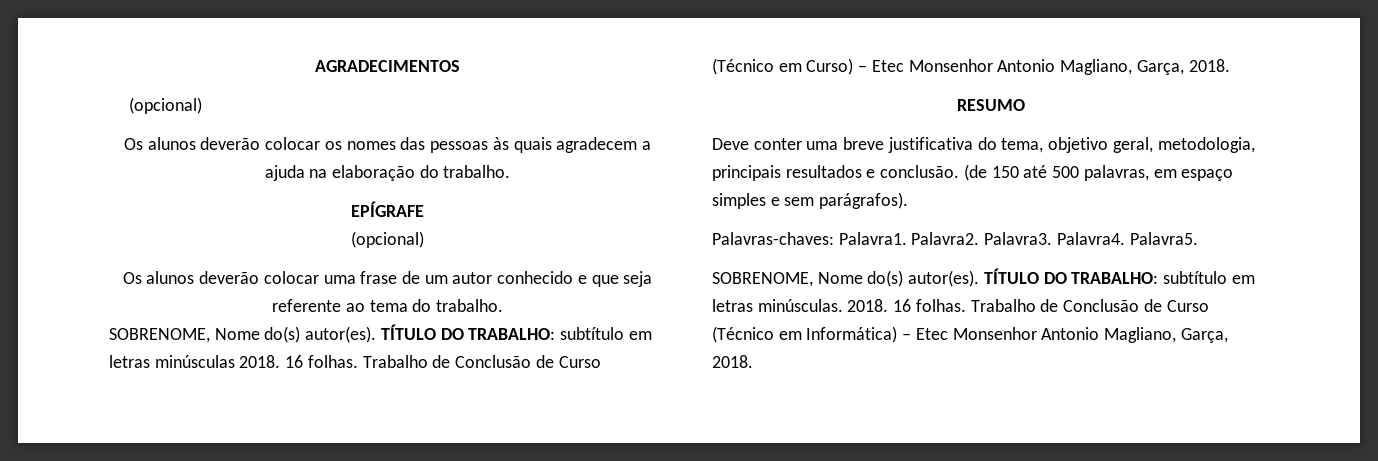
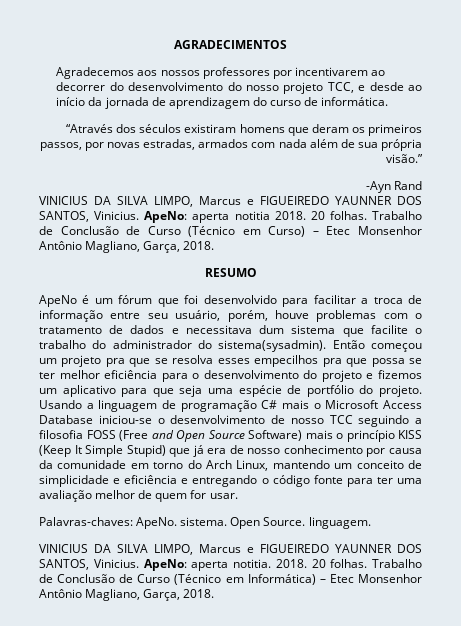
  AGRADECIMENTOS
- (opcional)
- Os alunos deverão colocar os nomes das pessoas às quais agradecem a ajuda na elaboração do trabalho.
- EPÍGRAFE
- (opcional)
- Os alunos deverão colocar uma frase de um autor conhecido e que seja referente ao tema do trabalho.
- SOBRENOME, Nome do(s) autor(es). TÍTULO DO TRABALHO: subtítulo em letras minúsculas 2018. 16 folhas.
+ Agradecemos aos nossos professores por incentivarem ao decorrer do desenvolvimento do nosso projeto TCC, e desde ao início da jornada de aprendizagem do curso de informática.
+ “Através dos séculos existiram homens que deram os primeiros passos, por novas estradas, armados com nada além de sua própria visão.”
+ -Ayn Rand
+ VINICIUS DA SILVA LIMPO, Marcus e FIGUEIREDO YAUNNER DOS SANTOS, Vinicius. ApeNo: aperta notitia 2018. 20 folhas.
- Trabalho de Conclusão de Curso (Técnico em Curso) – Etec Monsenhor Antonio Magliano, Garça, 2018.
+ Trabalho de Conclusão de Curso (Técnico em Curso) – Etec Monsenhor Antônio Magliano, Garça, 2018.
- Deve conter uma breve justificativa do tema, objetivo geral, metodologia, principais resultados e conclusão. (de 150 até 500 palavras, em espaço simples e sem parágrafos).
- Palavras-chaves: Palavra1. Palavra2. Palavra3. Palavra4. Palavra5.
- SOBRENOME, Nome do(s) autor(es). TÍTULO DO TRABALHO: subtítulo em letras minúsculas. 2018. 16 folhas.
+ ApeNo é um fórum que foi desenvolvido para facilitar a troca de informação entre seu usuário, porém, houve problemas com o tratamento de dados e necessitava dum sistema que facilite o trabalho do administrador do sistema(sysadmin). Então começou um projeto pra que se resolva esses empecilhos pra que possa se ter melhor eficiência para o desenvolvimento do projeto e fizemos um aplicativo para que seja uma espécie de portfólio do projeto. Usando a linguagem de programação C# mais o Microsoft Access Database iniciou-se o desenvolvimento de nosso TCC seguindo a filosofia FOSS (Free and Open Source Software) mais o princípio KISS (Keep It Simple Stupid) que já era de nosso conhecimento por causa da comunidade em torno do Arch Linux, mantendo um conceito de simplicidade e eficiência e entregando o código fonte para ter uma avaliação melhor de quem for usar.
+ Palavras-chaves: ApeNo. sistema. Open Source. linguagem.
+ VINICIUS DA SILVA LIMPO, Marcus e FIGUEIREDO YAUNNER DOS SANTOS, Vinicius. ApeNo: aperta notitia. 2018. 20 folhas.
- Trabalho de Conclusão de Curso (Técnico em Informática) – Etec Monsenhor Antonio Magliano, Garça, 2018.
+ Trabalho de Conclusão de Curso (Técnico em Informática) – Etec Monsenhor Antônio Magliano, Garça, 2018.

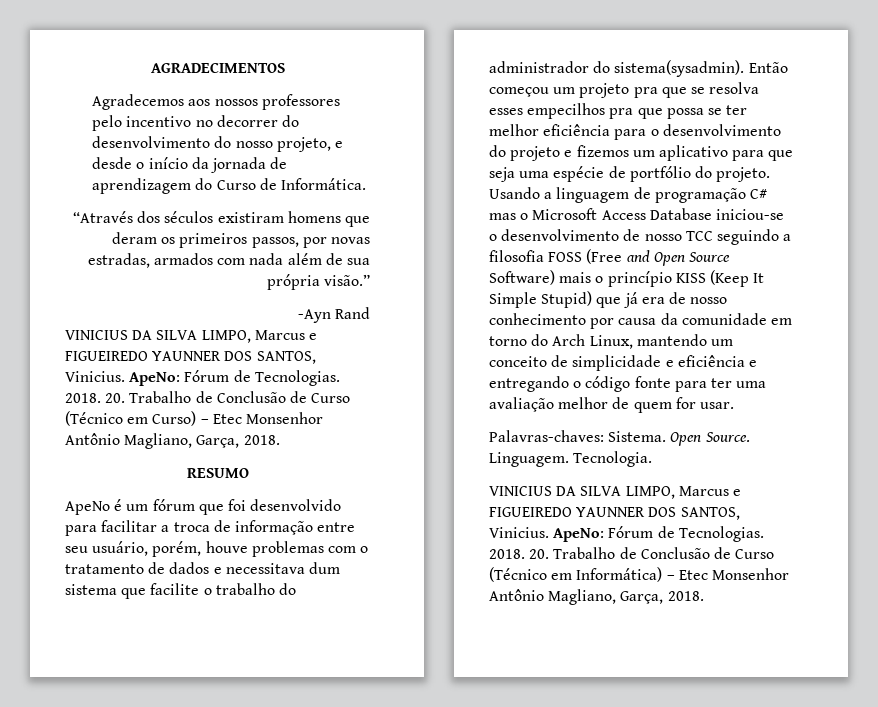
- Agradecemos aos nossos professores por incentivarem ao decorrer do desenvolvimento do nosso projeto TCC, e desde ao início da jornada de aprendizagem do curso de informática.
+ Agradecemos aos nossos professores pelo incentivo no decorrer do desenvolvimento do nosso projeto, e desde o início da jornada de aprendizagem do Curso de Informática.
- ApeNo: aperta notitia 2018. 20 folhas. Trabalho de Conclusão de Curso (Técnico em Curso) – Etec Monsenhor Antônio Magliano, Garça, 2018.
+ ApeNo: Fórum de Tecnologias. 2018. 20. Trabalho de Conclusão de Curso (Técnico em Curso) – Etec Monsenhor Antônio Magliano, Garça, 2018.
- Usando a linguagem de programação C# mais o Microsoft Access Database iniciou-se o desenvolvimento de nosso TCC seguindo a filosofia FOSS (Free and Open Source Software) mais o princípio KISS (Keep It Simple Stupid) que já era de nosso conhecimento por causa da comunidade em torno do Arch Linux, mantendo um conceito de simplicidade e eficiência e entregando o código fonte para ter uma avaliação melhor de quem for usar.
+ Usando a linguagem de programação C# mas o Microsoft Access Database iniciou-se o desenvolvimento de nosso TCC seguindo a filosofia FOSS (Free and Open Source Software) mais o princípio KISS (Keep It Simple Stupid) que já era de nosso conhecimento por causa da comunidade em torno do Arch Linux, mantendo um conceito de simplicidade e eficiência e entregando o código fonte para ter uma avaliação melhor de quem for usar.
- Palavras-chaves: ApeNo. sistema. Open Source. linguagem.
+ Palavras-chaves: Sistema. Open Source. Linguagem. Tecnologia.
- ApeNo: aperta notitia. 2018. 20 folhas. Trabalho de Conclusão de Curso (Técnico em Informática) – Etec Monsenhor Antônio Magliano, Garça, 2018.
+ ApeNo: Fórum de Tecnologias. 2018. 20. Trabalho de Conclusão de Curso (Técnico em Informática) – Etec Monsenhor Antônio Magliano, Garça, 2018.

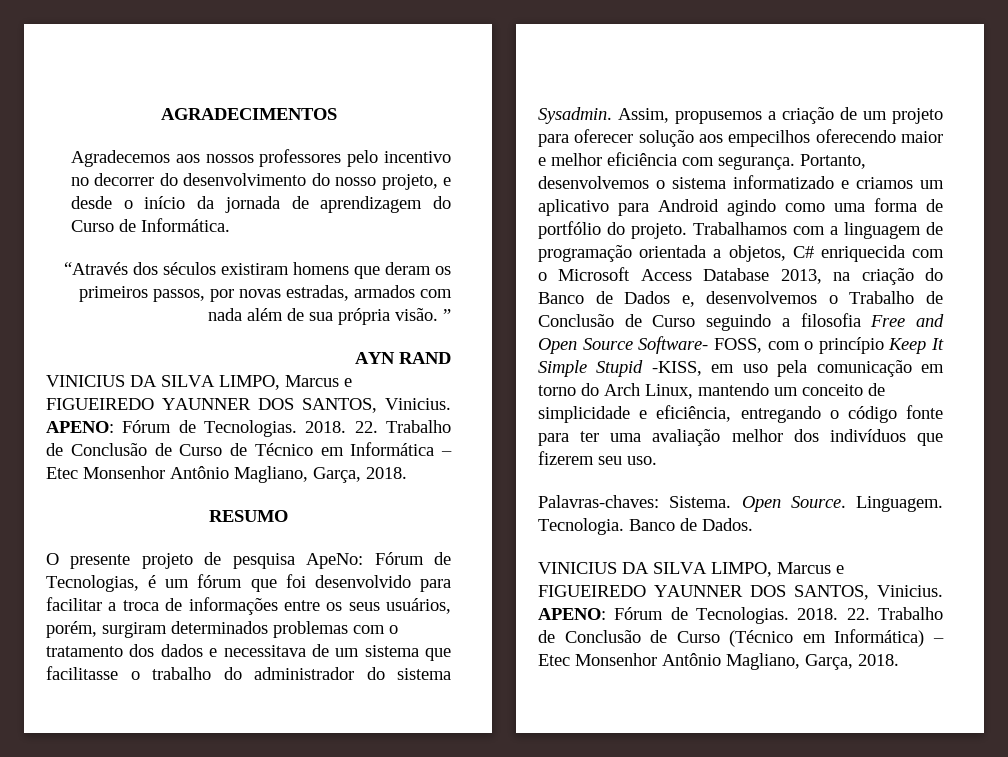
- “Através dos séculos existiram homens que deram os primeiros passos, por novas estradas, armados com nada além de sua própria visão.”
- -Ayn Rand
+ “Através dos séculos existiram homens que deram os primeiros passos, por novas estradas, armados com nada além de sua própria visão. ”
+ AYN RAND
- ApeNo: Fórum de Tecnologias. 2018. 20. Trabalho de Conclusão de Curso (Técnico em Curso) – Etec Monsenhor Antônio Magliano, Garça, 2018.
+ APENO: Fórum de Tecnologias. 2018. 22. Trabalho de Conclusão de Curso de Técnico em Informática – Etec Monsenhor Antônio Magliano, Garça, 2018.
- ApeNo é um fórum que foi desenvolvido para facilitar a troca de informação entre seu usuário, porém, houve problemas com o tratamento de dados e necessitava dum sistema que facilite o trabalho do administrador do sistema(sysadmin). Então começou um projeto pra que se resolva esses empecilhos pra que possa se ter melhor eficiência para o desenvolvimento do projeto e fizemos um aplicativo para que seja uma espécie de portfólio do projeto.
+ O presente projeto de pesquisa ApeNo: Fórum de Tecnologias, é um fórum que foi desenvolvido para facilitar a troca de informações entre os seus usuários, porém, surgiram determinados problemas com o tratamento dos dados e necessitava de um sistema que facilitasse o trabalho do administrador do sistema Sysadmin. Assim, propusemos a criação de um projeto para oferecer solução aos empecilhos oferecendo maior e melhor eficiência com segurança. Portanto, desenvolvemos o sistema informatizado e criamos um aplicativo para Android agindo como uma forma de portfólio do projeto.
- Usando a linguagem de programação C# mas o Microsoft Access Database iniciou-se o desenvolvimento de nosso TCC seguindo a filosofia FOSS (Free and Open Source Software) mais o princípio KISS (Keep It Simple Stupid) que já era de nosso conhecimento por causa da comunidade em torno do Arch Linux, mantendo um conceito de simplicidade e eficiência e entregando o código fonte para ter uma avaliação melhor de quem for usar.
+ Trabalhamos com a linguagem de programação orientada a objetos, C# enriquecida com o Microsoft Access Database 2013, na criação do Banco de Dados e, desenvolvemos o Trabalho de Conclusão de Curso seguindo a filosofia Free and Open Source Software- FOSS, com o princípio Keep It Simple Stupid -KISS, em uso pela comunicação em torno do Arch Linux, mantendo um conceito de simplicidade e eficiência, entregando o código fonte para ter uma avaliação melhor dos indivíduos que fizerem seu uso.
+ Banco de Dados.
- ApeNo: Fórum de Tecnologias. 2018. 20. Trabalho de Conclusão de Curso (Técnico em Informática) – Etec Monsenhor Antônio Magliano, Garça, 2018.
+ APENO: Fórum de Tecnologias. 2018. 22. Trabalho de Conclusão de Curso (Técnico em Informática) – Etec Monsenhor Antônio Magliano, Garça, 2018.

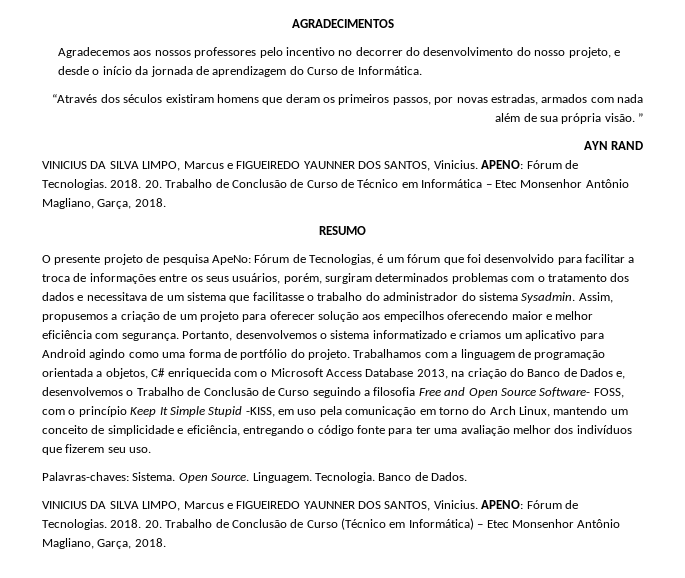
- 22. Trabalho de Conclusão de Curso de Técnico em Informática – Etec Monsenhor Antônio Magliano, Garça, 2018.
+ 20. Trabalho de Conclusão de Curso de Técnico em Informática – Etec Monsenhor Antônio Magliano, Garça, 2018.
- 22. Trabalho de Conclusão de Curso (Técnico em Informática) – Etec Monsenhor Antônio Magliano, Garça, 2018.
+ 20. Trabalho de Conclusão de Curso (Técnico em Informática) – Etec Monsenhor Antônio Magliano, Garça, 2018.

